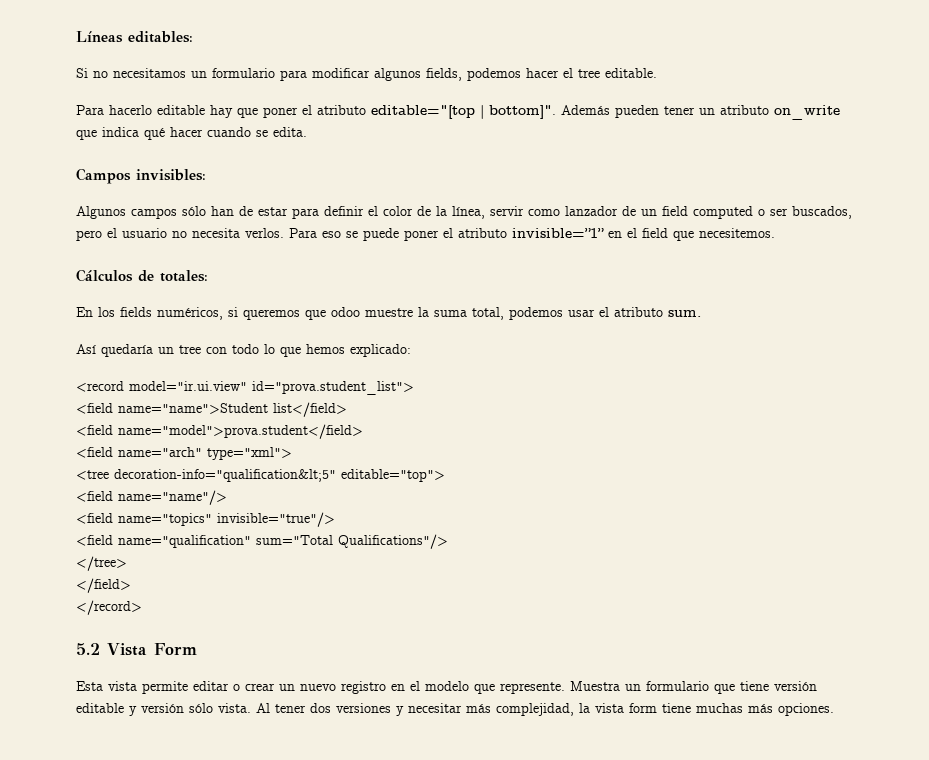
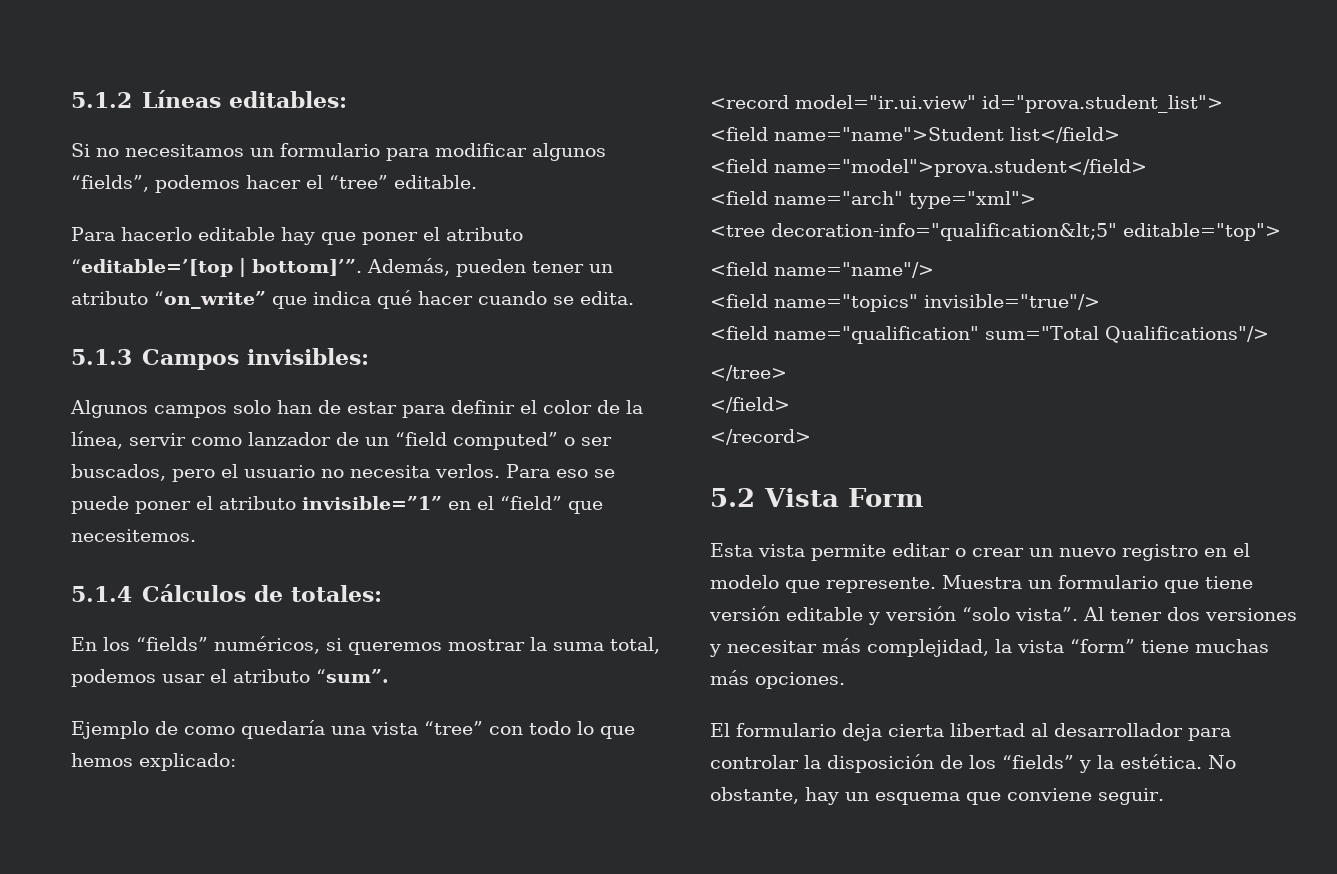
- Líneas editables:
+ 5.1.2 Líneas editables:
- Si no necesitamos un formulario para modificar algunos fields, podemos hacer el tree editable.
+ Si no necesitamos un formulario para modificar algunos “fields”, podemos hacer el “tree” editable.
- Para hacerlo editable hay que poner el atributo editable="[top | bottom]". Además pueden tener un atributo on_write que indica qué hacer cuando se edita.
+ Para hacerlo editable hay que poner el atributo “editable=’[top | bottom]’”. Además, pueden tener un atributo “on_write” que indica qué hacer cuando se edita.
- Campos invisibles:
+ 5.1.3 Campos invisibles:
- Algunos campos sólo han de estar para definir el color de la línea, servir como lanzador de un field computed o ser buscados, pero el usuario no necesita verlos.
+ Algunos campos solo han de estar para definir el color de la línea, servir como lanzador de un “field computed” o ser buscados, pero el usuario no necesita verlos.
- Para eso se puede poner el atributo invisible=”1” en el field que necesitemos.
+ Para eso se puede poner el atributo invisible=”1” en el “field” que necesitemos.
- Cálculos de totales:
+ 5.1.4 Cálculos de totales:
- En los fields numéricos, si queremos que odoo muestre la suma total, podemos usar el atributo sum.
- Así quedaría un tree con todo lo que hemos explicado:
+ En los “fields” numéricos, si queremos mostrar la suma total, podemos usar el atributo “sum”.
+ Ejemplo de como quedaría una vista “tree” con todo lo que hemos explicado:
- Muestra un formulario que tiene versión editable y versión sólo vista.
+ Muestra un formulario que tiene versión editable y versión “solo vista”.
- Al tener dos versiones y necesitar más complejidad, la vista form tiene muchas más opciones.
+ Al tener dos versiones y necesitar más complejidad, la vista “form” tiene muchas más opciones.
+ El formulario deja cierta libertad al desarrollador para controlar la disposición de los “fields” y la estética. No obstante, hay un esquema que conviene seguir.

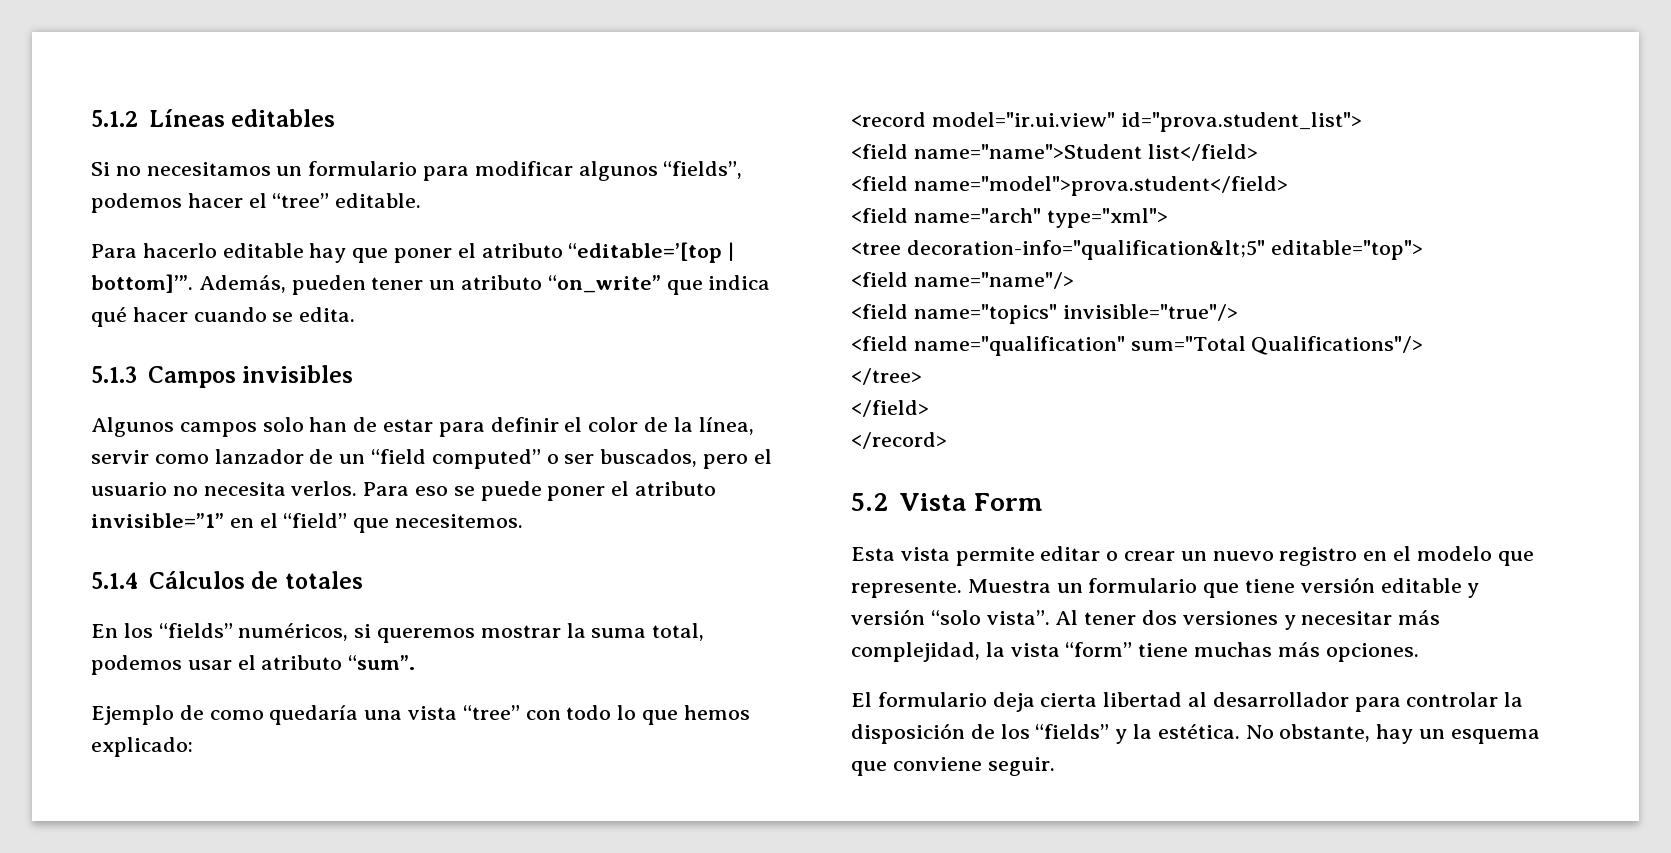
- 5.1.2 Líneas editables:
+ 5.1.2 Líneas editables
- 5.1.3 Campos invisibles:
+ 5.1.3 Campos invisibles
- 5.1.4 Cálculos de totales:
+ 5.1.4 Cálculos de totales

